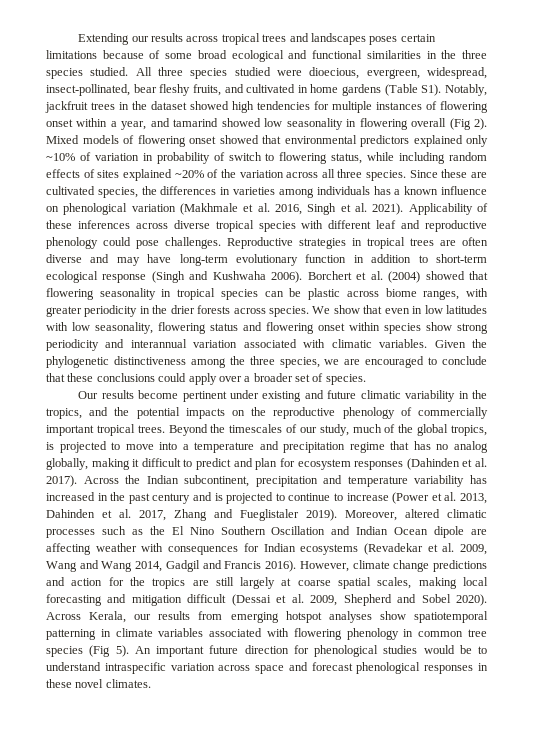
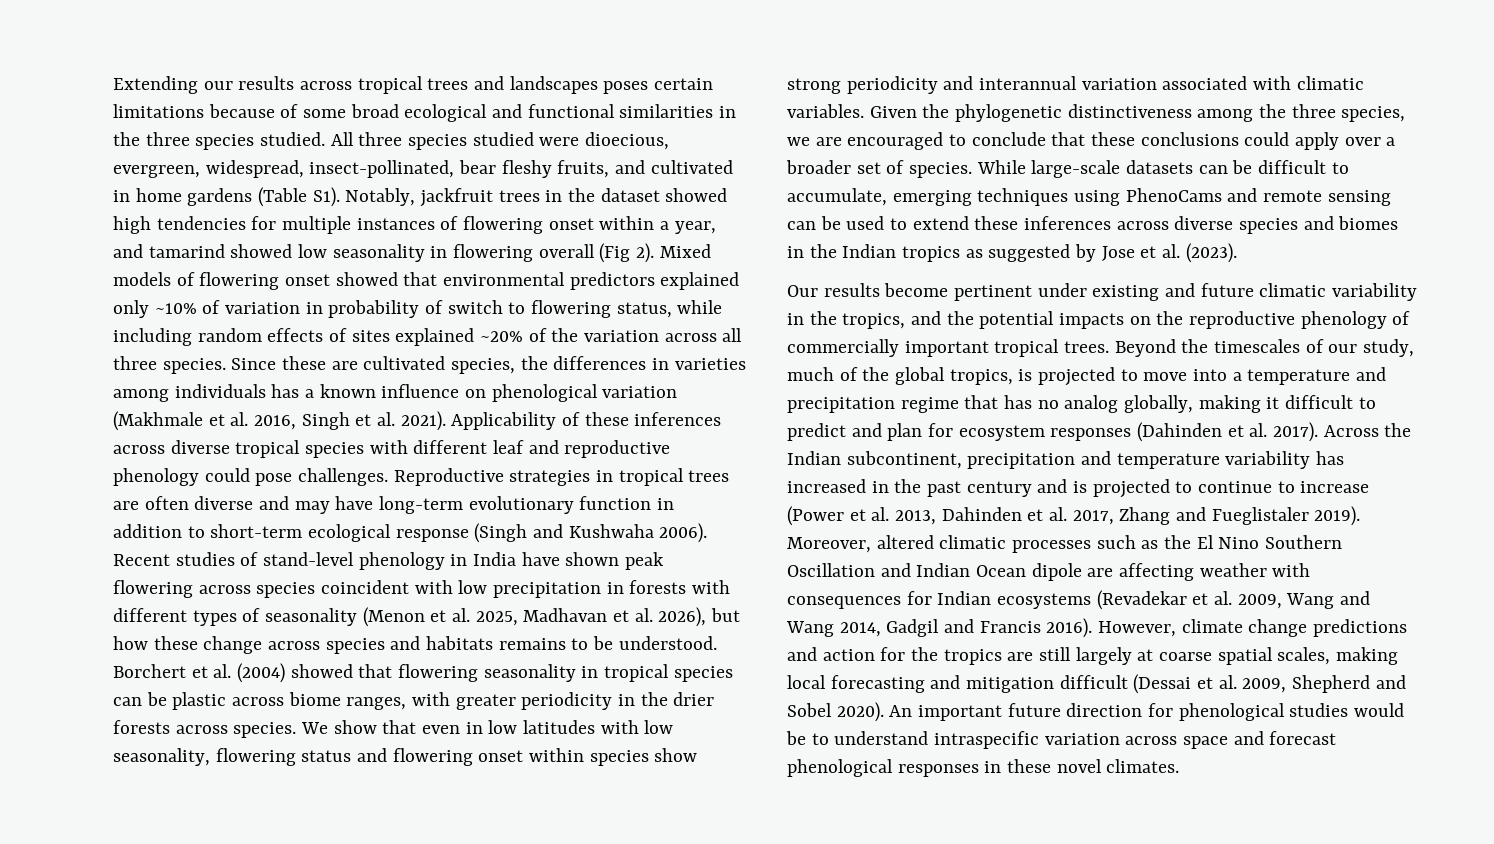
+ Recent studies of stand-level phenology in India have shown peak flowering across species coincident with low precipitation in forests with different types of seasonality (Menon et al. 2025, Madhavan et al. 2026), but how these change across species and habitats remains to be understood.
+ While large-scale datasets can be difficult to accumulate, emerging techniques using PhenoCams and remote sensing can be used to extend these inferences across diverse species and biomes in the Indian tropics as suggested by Jose et al. (2023).
- Across Kerala, our results from emerging hotspot analyses show spatiotemporal patterning in climate variables associated with flowering phenology in common tree species (Fig 5).

